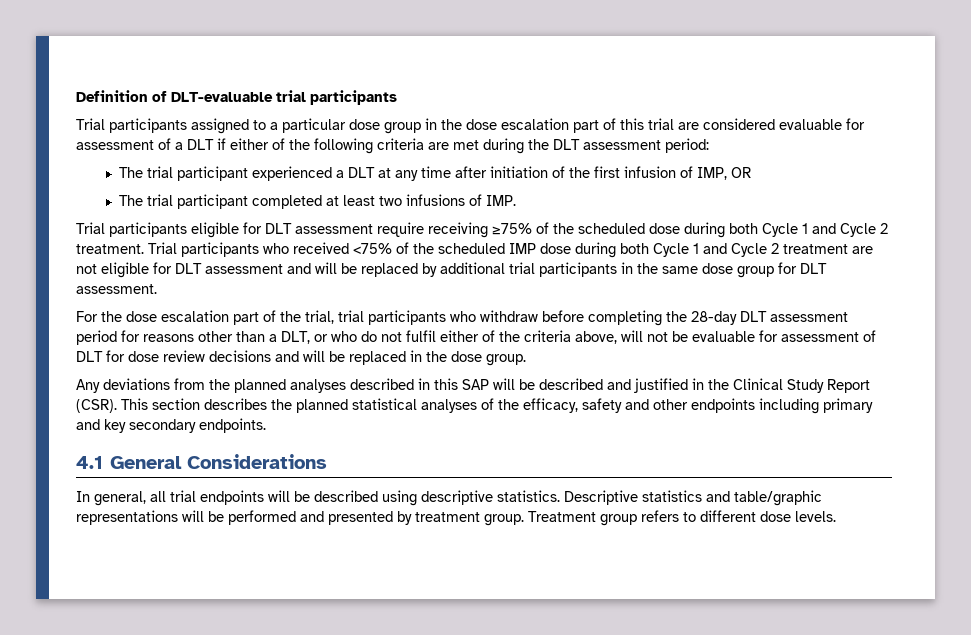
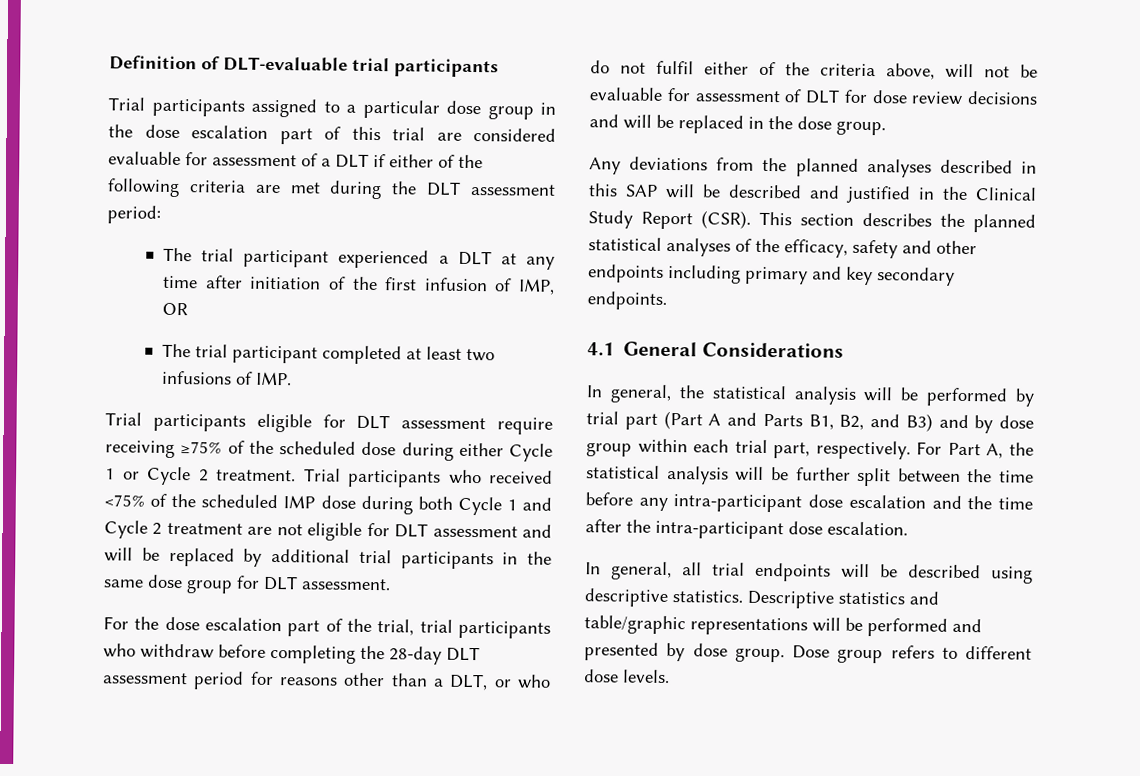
- Trial participants eligible for DLT assessment require receiving ≥75% of the scheduled dose during both Cycle 1 and Cycle 2 treatment.
+ Trial participants eligible for DLT assessment require receiving ≥75% of the scheduled dose during either Cycle 1 or Cycle 2 treatment.
+ In general, the statistical analysis will be performed by trial part (Part A and Parts B1, B2, and B3) and by dose group within each trial part, respectively. For Part A, the statistical analysis will be further split between the time before any intra-participant dose escalation and the time after the intra-participant dose escalation.
- Descriptive statistics and table/graphic representations will be performed and presented by treatment group. Treatment group refers to different dose levels.
+ Descriptive statistics and table/graphic representations will be performed and presented by dose group. Dose group refers to different dose levels.

